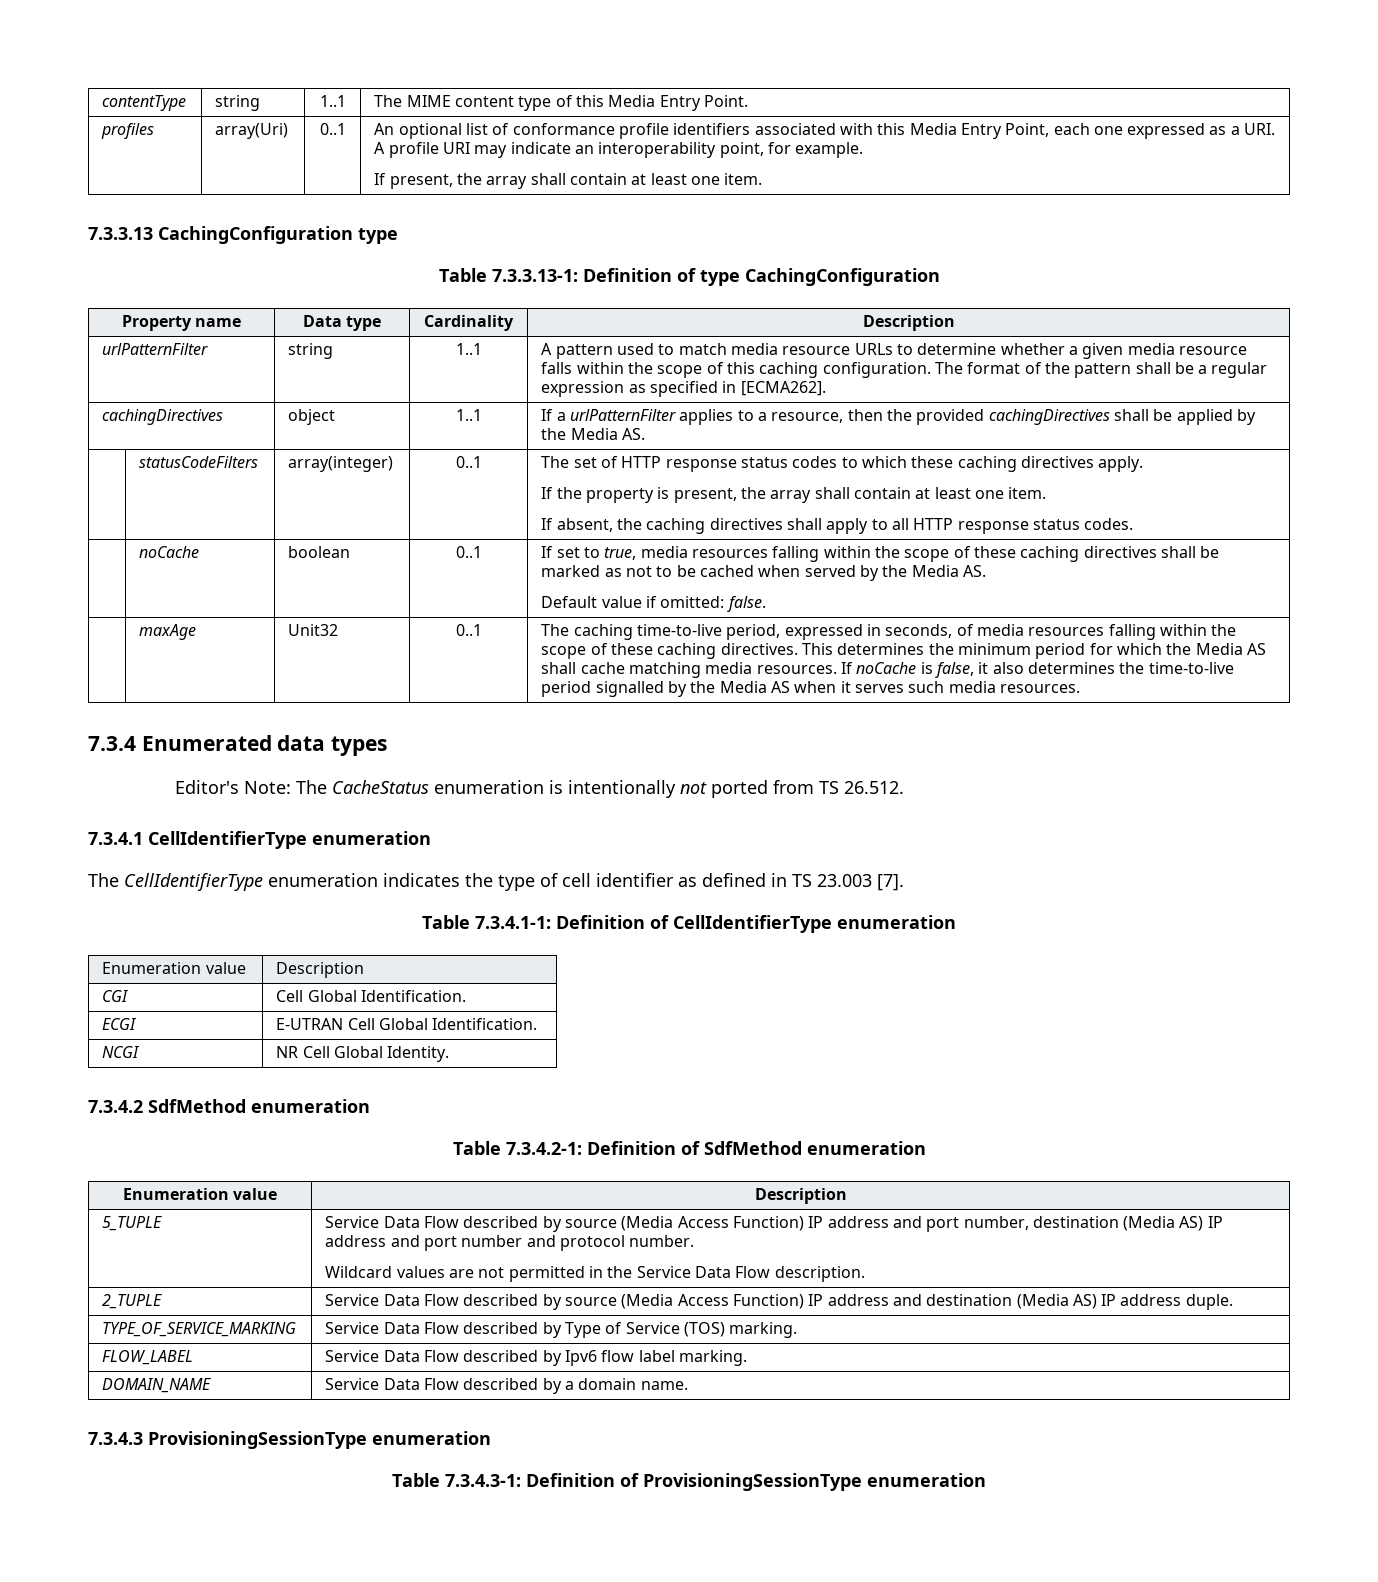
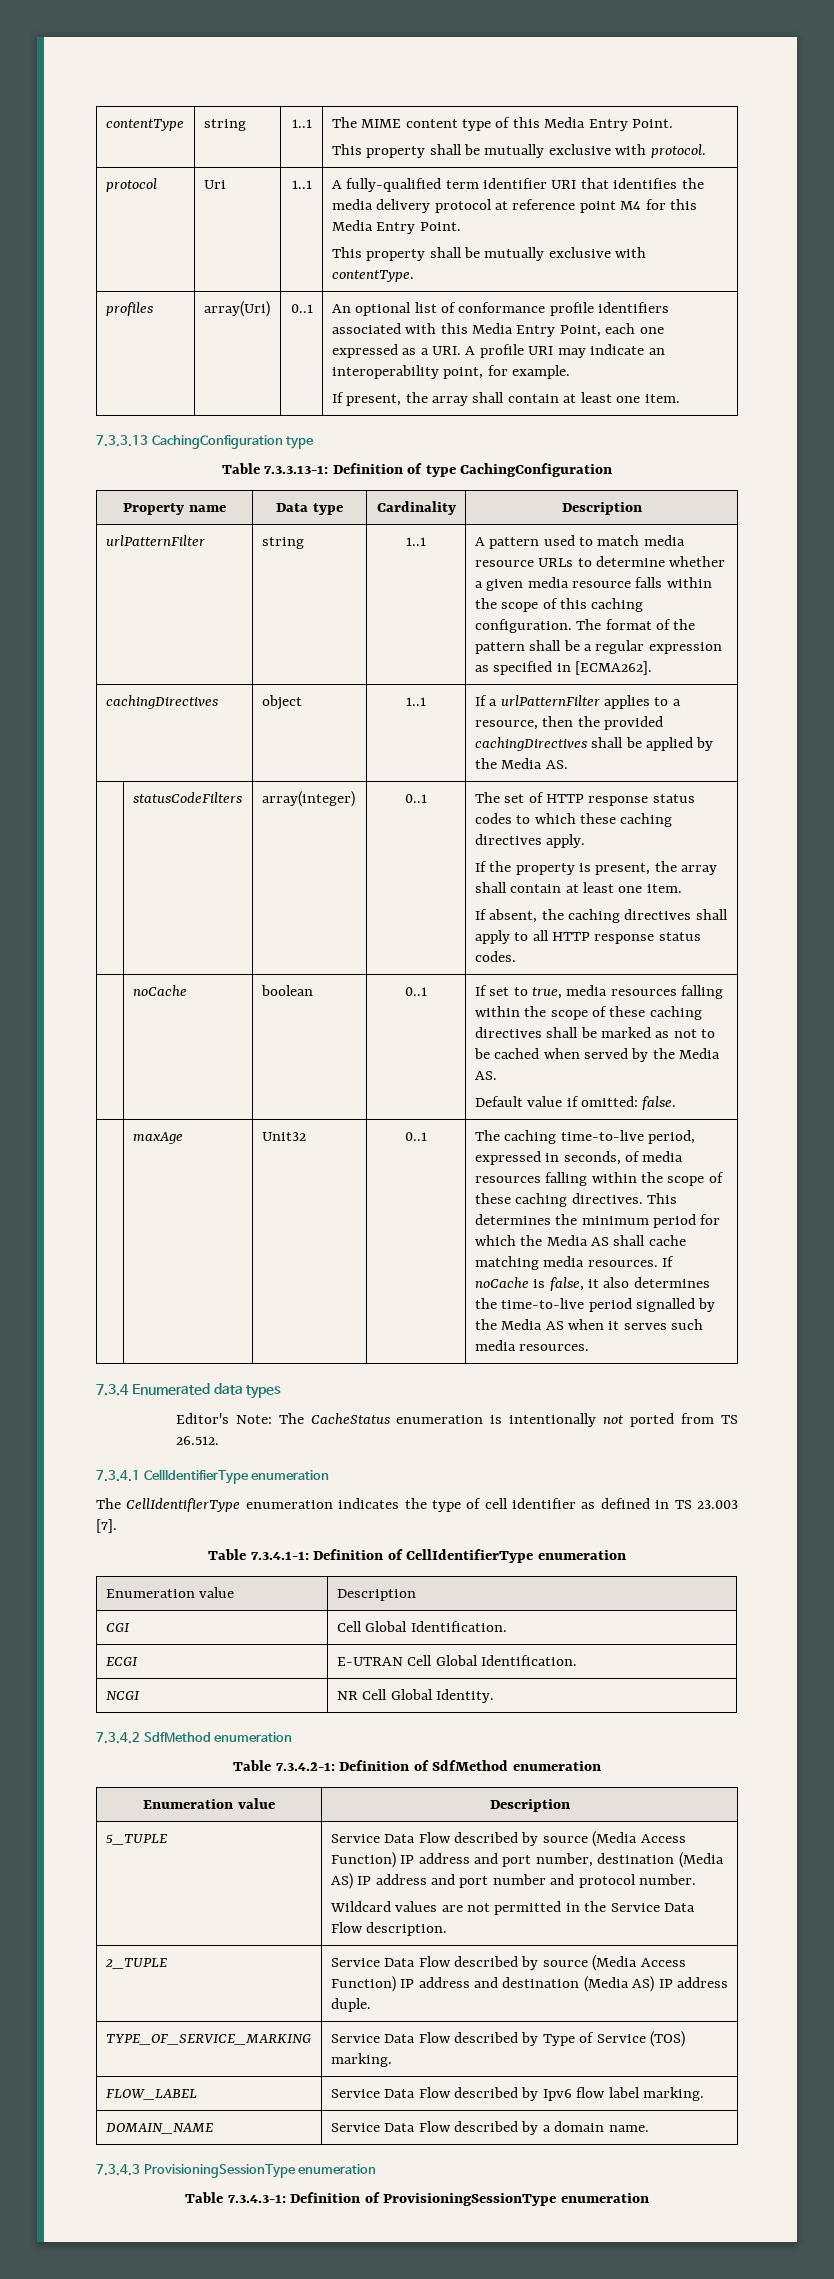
  contentType | string | 1..1 | The MIME content type of this Media Entry Point.
+ This property shall be mutually exclusive with protocol.
+ protocol | Uri | 1..1 | A fully-qualified term identifier URI that identifies the media delivery protocol at reference point M4 for this Media Entry Point.
+ This property shall be mutually exclusive with contentType.

